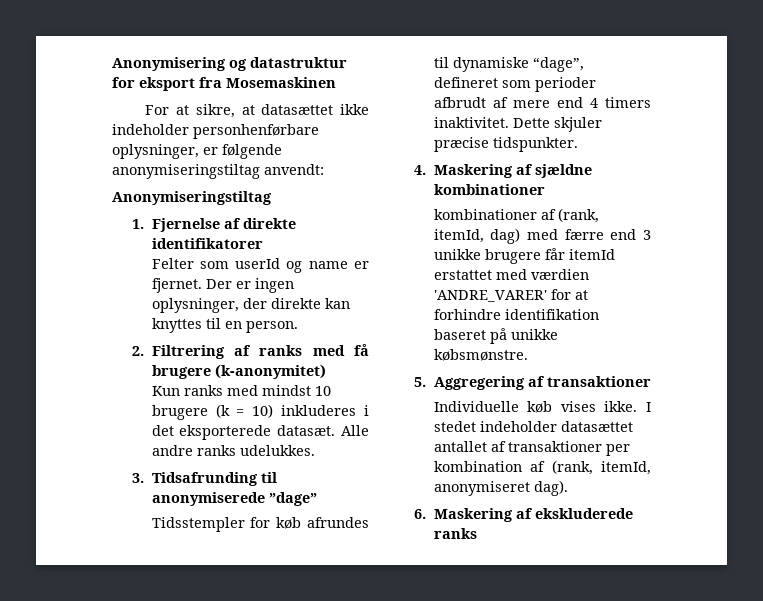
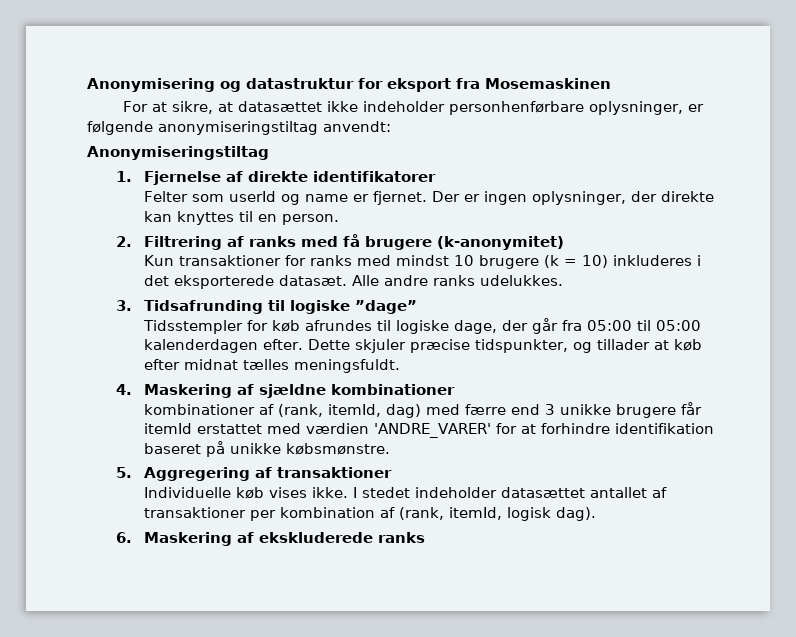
- Kun ranks med mindst 10 brugere (k = 10) inkluderes i det eksporterede datasæt.
+ Kun transaktioner for ranks med mindst 10 brugere (k = 10) inkluderes i det eksporterede datasæt.
- 3. Tidsafrunding til anonymiserede ”dage”
+ 3. Tidsafrunding til logiske ”dage”
- Tidsstempler for køb afrundes til dynamiske “dage”, defineret som perioder afbrudt af mere end 4 timers inaktivitet. Dette skjuler præcise tidspunkter.
+ Tidsstempler for køb afrundes til logiske dage, der går fra 05:00 til 05:00 kalenderdagen efter. Dette skjuler præcise tidspunkter, og tillader at køb efter midnat tælles meningsfuldt.
- I stedet indeholder datasættet antallet af transaktioner per kombination af (rank, itemId, anonymiseret dag).
+ I stedet indeholder datasættet antallet af transaktioner per kombination af (rank, itemId, logisk dag).

